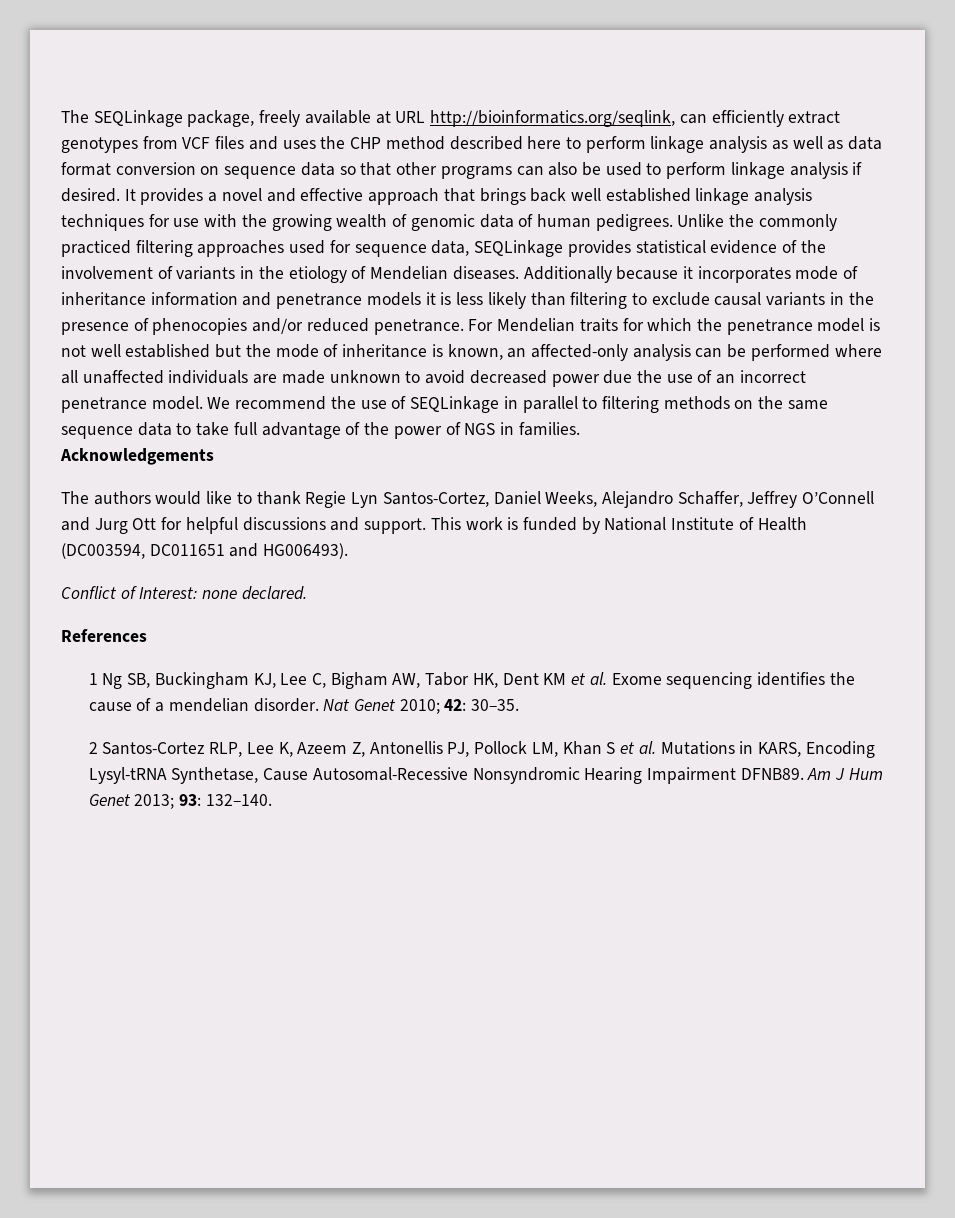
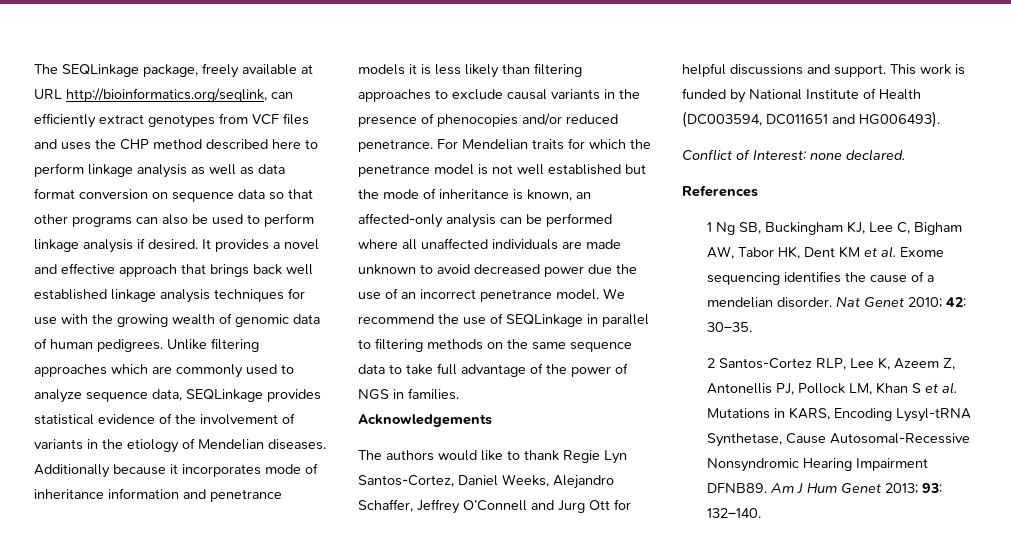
- Unlike the commonly practiced filtering approaches used for sequence data, SEQLinkage provides statistical evidence of the involvement of variants in the etiology of Mendelian diseases.
+ Unlike filtering approaches which are commonly used to analyze sequence data, SEQLinkage provides statistical evidence of the involvement of variants in the etiology of Mendelian diseases.
- Additionally because it incorporates mode of inheritance information and penetrance models it is less likely than filtering to exclude causal variants in the presence of phenocopies and/or reduced penetrance.
+ Additionally because it incorporates mode of inheritance information and penetrance models it is less likely than filtering approaches to exclude causal variants in the presence of phenocopies and/or reduced penetrance.

